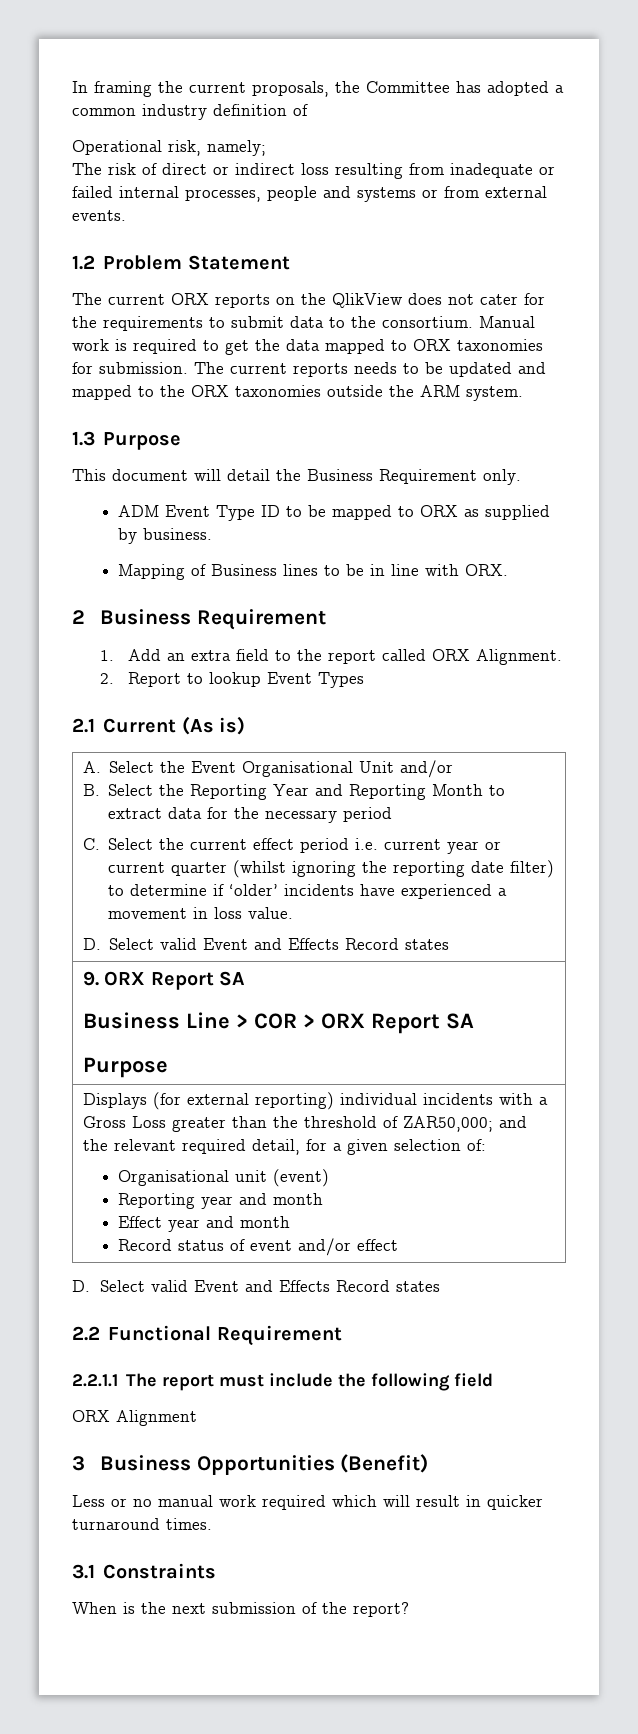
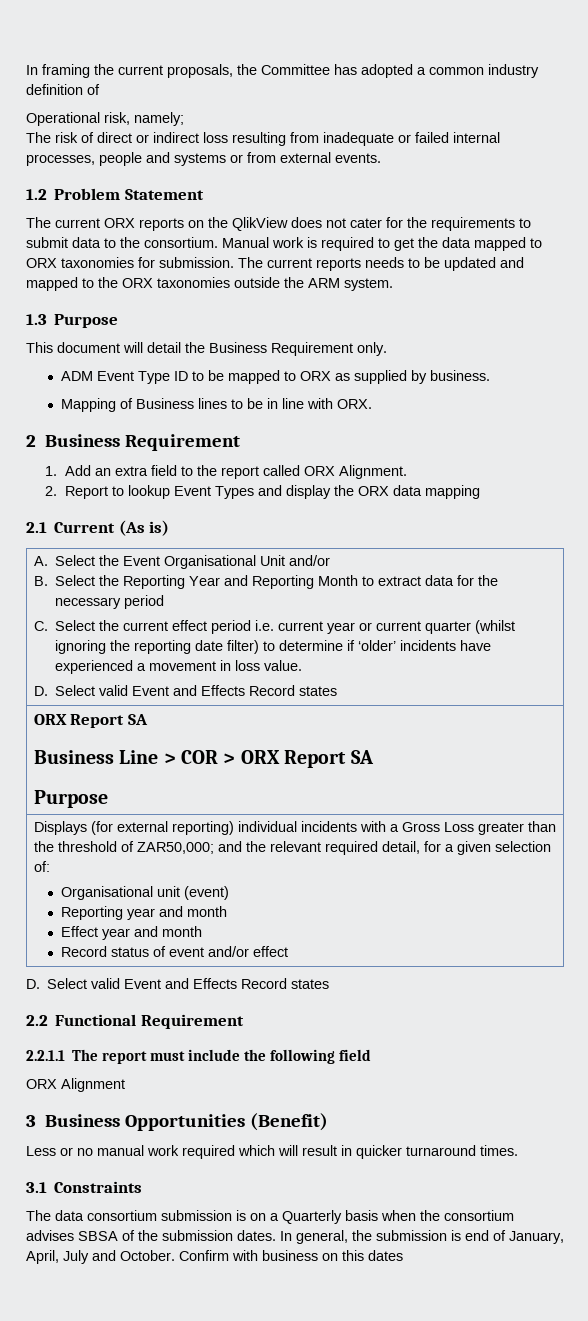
- 2. Report to lookup Event Types
+ 2. Report to lookup Event Types and display the ORX data mapping
  C. Select the current effect period i.e. current year or current quarter (whilst ignoring the reporting date filter) to determine if ‘older’ incidents have experienced a movement in loss value.
  D. Select valid Event and Effects Record states
- 9. ORX Report SA
+ ORX Report SA
- When is the next submission of the report?
+ The data consortium submission is on a Quarterly basis when the consortium advises SBSA of the submission dates. In general, the submission is end of January, April, July and October. Confirm with business on this dates

